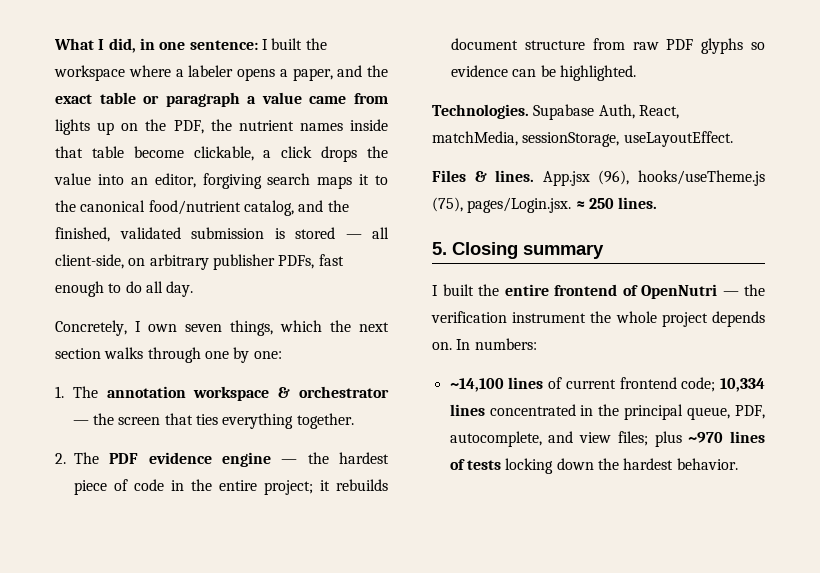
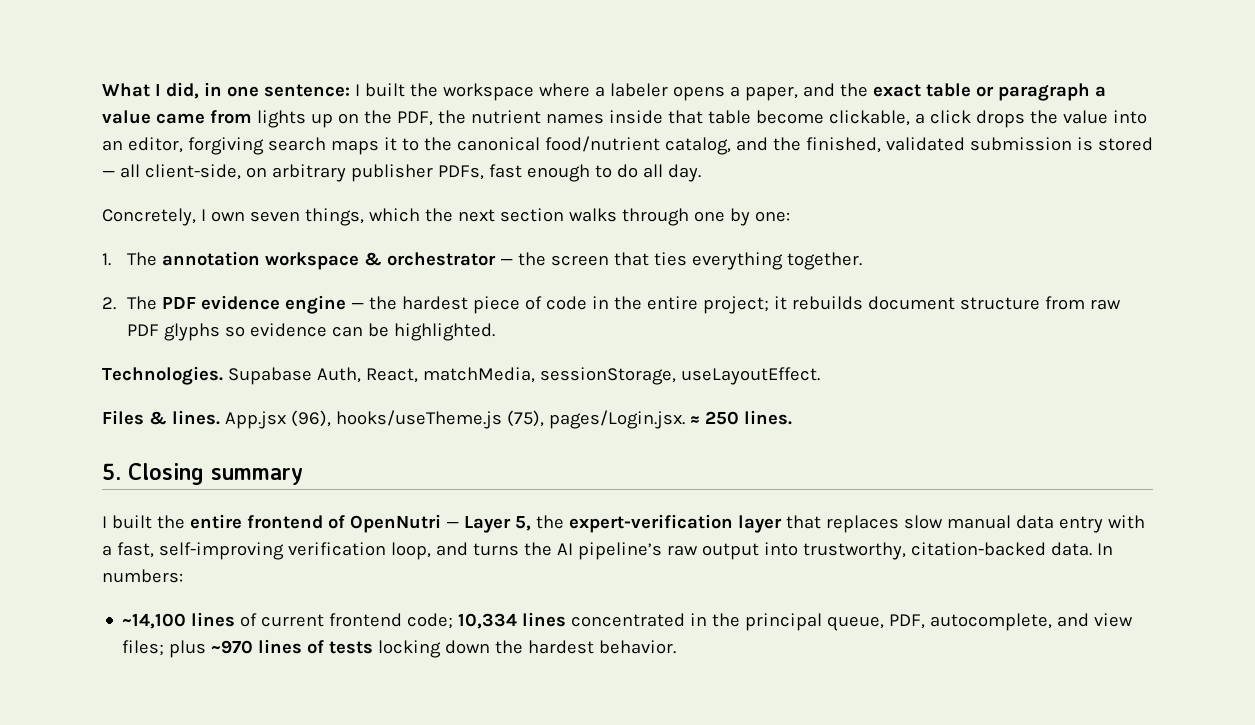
- I built the entire frontend of OpenNutri — the verification instrument the whole project depends on.
+ I built the entire frontend of OpenNutri — Layer 5, the expert-verification layer that replaces slow manual data entry with a fast, self-improving verification loop, and turns the AI pipeline’s raw output into trustworthy, citation-backed data.

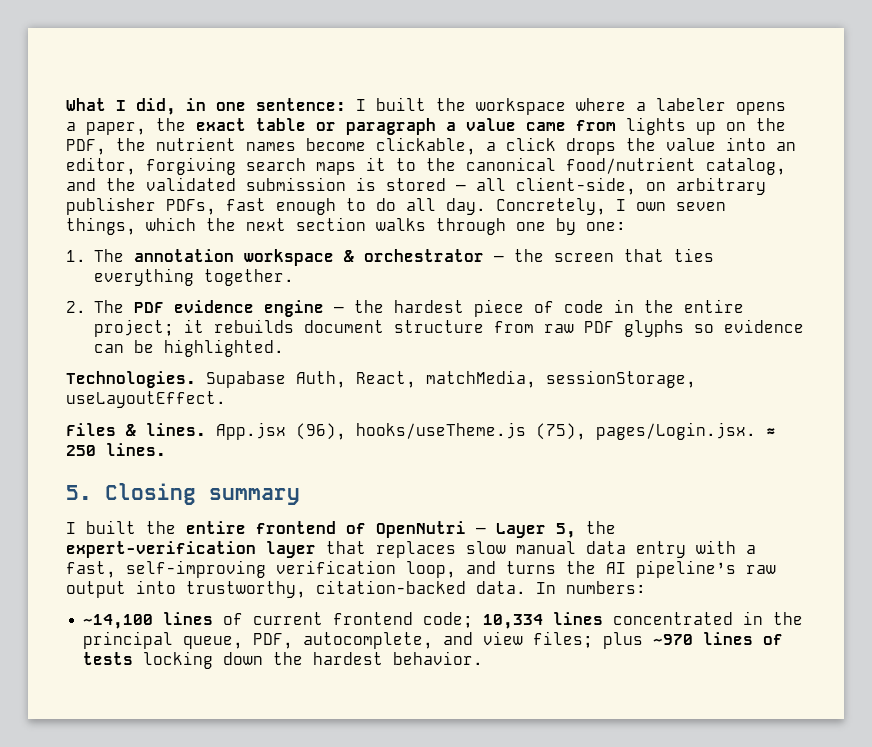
- I built the workspace where a labeler opens a paper, and the exact table or paragraph a value came from lights up on the PDF, the nutrient names inside that table become clickable, a click drops the value into an editor, forgiving search maps it to the canonical food/nutrient catalog, and the finished, validated submission is stored — all client-side, on arbitrary publisher PDFs, fast enough to do all day.
- Concretely, I own seven things, which the next section walks through one by one:
+ I built the workspace where a labeler opens a paper, the exact table or paragraph a value came from lights up on the PDF, the nutrient names become clickable, a click drops the value into an editor, forgiving search maps it to the canonical food/nutrient catalog, and the validated submission is stored — all client-side, on arbitrary publisher PDFs, fast enough to do all day. Concretely, I own seven things, which the next section walks through one by one:

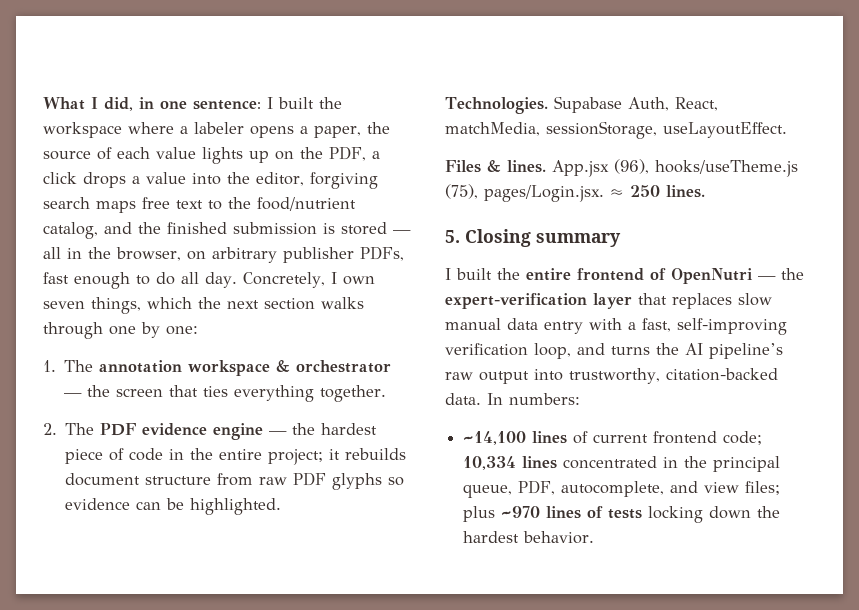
- What I did, in one sentence: I built the workspace where a labeler opens a paper, the exact table or paragraph a value came from lights up on the PDF, the nutrient names become clickable, a click drops the value into an editor, forgiving search maps it to the canonical food/nutrient catalog, and the validated submission is stored — all client-side, on arbitrary publisher PDFs, fast enough to do all day.
+ What I did, in one sentence: I built the workspace where a labeler opens a paper, the source of each value lights up on the PDF, a click drops a value into the editor, forgiving search maps free text to the food/nutrient catalog, and the finished submission is stored — all in the browser, on arbitrary publisher PDFs, fast enough to do all day.
- I built the entire frontend of OpenNutri — Layer 5, the expert-verification layer that replaces slow manual data entry with a fast, self-improving verification loop, and turns the AI pipeline’s raw output into trustworthy, citation-backed data.
+ I built the entire frontend of OpenNutri — the expert-verification layer that replaces slow manual data entry with a fast, self-improving verification loop, and turns the AI pipeline’s raw output into trustworthy, citation-backed data.

